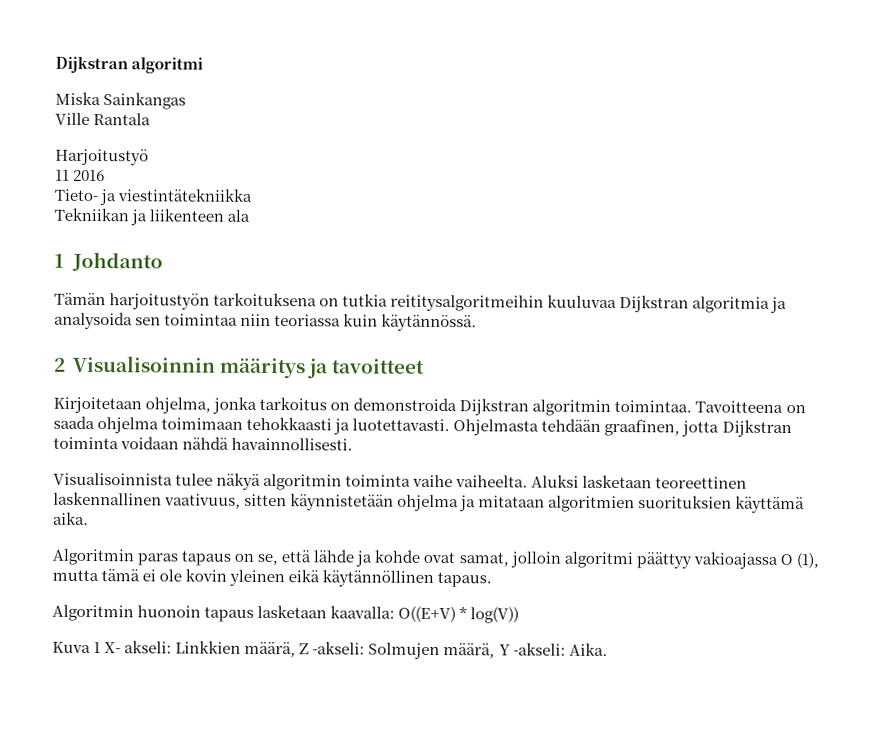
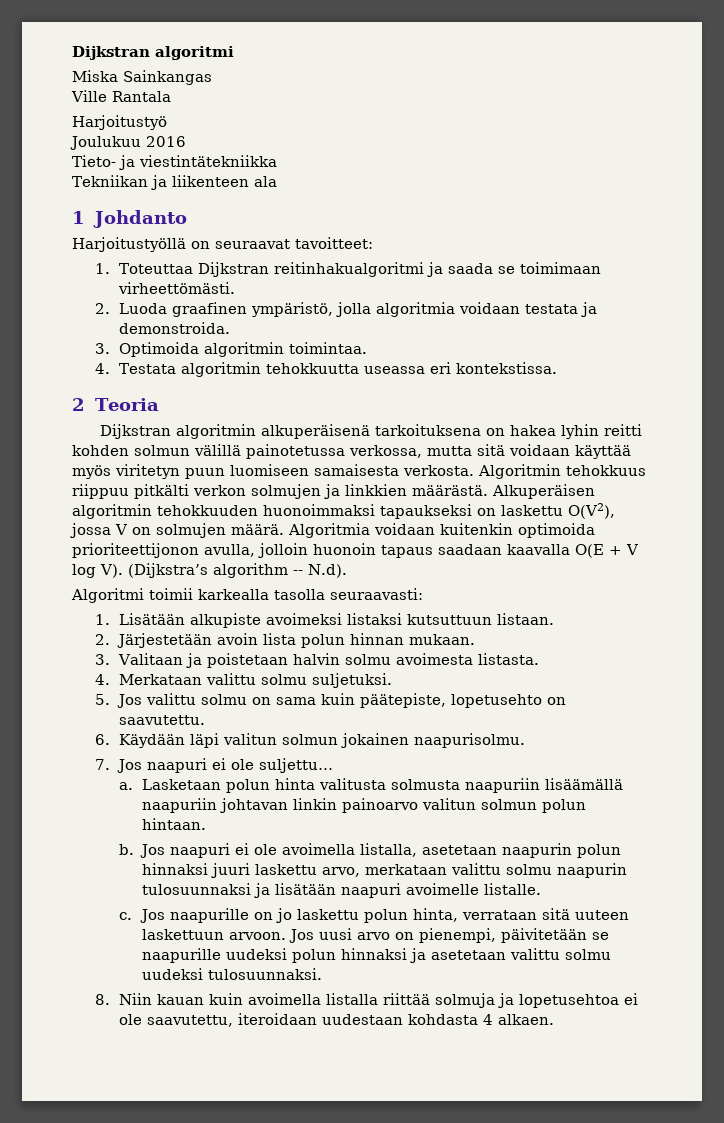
- 11 2016
+ Joulukuu 2016
- Tämän harjoitustyön tarkoituksena on tutkia reititysalgoritmeihin kuuluvaa Dijkstran algoritmia ja analysoida sen toimintaa niin teoriassa kuin käytännössä.
- 2 Visualisoinnin määritys ja tavoitteet
- Kirjoitetaan ohjelma, jonka tarkoitus on demonstroida Dijkstran algoritmin toimintaa. Tavoitteena on saada ohjelma toimimaan tehokkaasti ja luotettavasti. Ohjelmasta tehdään graafinen, jotta Dijkstran toiminta voidaan nähdä havainnollisesti.
- Visualisoinnista tulee näkyä algoritmin toiminta vaihe vaiheelta. Aluksi lasketaan teoreettinen laskennallinen vaativuus, sitten käynnistetään ohjelma ja mitataan algoritmien suorituksien käyttämä aika.
- Algoritmin paras tapaus on se, että lähde ja kohde ovat samat, jolloin algoritmi päättyy vakioajassa O (1), mutta tämä ei ole kovin yleinen eikä käytännöllinen tapaus.
- Algoritmin huonoin tapaus lasketaan kaavalla: O((E+V) * log(V))
- Kuva 1 X- akseli: Linkkien määrä, Z -akseli: Solmujen määrä, Y -akseli: Aika.
+ Harjoitustyöllä on seuraavat tavoitteet:
+ 1. Toteuttaa Dijkstran reitinhakualgoritmi ja saada se toimimaan virheettömästi.
+ 2. Luoda graafinen ympäristö, jolla algoritmia voidaan testata ja demonstroida.
+ 3. Optimoida algoritmin toimintaa.
+ 4. Testata algoritmin tehokkuutta useassa eri kontekstissa.
+ 2 Teoria
+ Dijkstran algoritmin alkuperäisenä tarkoituksena on hakea lyhin reitti kohden solmun välillä painotetussa verkossa, mutta sitä voidaan käyttää myös viritetyn puun luomiseen samaisesta verkosta. Algoritmin tehokkuus riippuu pitkälti verkon solmujen ja linkkien määrästä. Alkuperäisen algoritmin tehokkuuden huonoimmaksi tapaukseksi on laskettu O(V2), jossa V on solmujen määrä. Algoritmia voidaan kuitenkin optimoida prioriteettijonon avulla, jolloin huonoin tapaus saadaan kaavalla O(E + V log V). (Dijkstra’s algorithm -- N.d).
+ Algoritmi toimii karkealla tasolla seuraavasti:
+ 1. Lisätään alkupiste avoimeksi listaksi kutsuttuun listaan.
+ 2. Järjestetään avoin lista polun hinnan mukaan.
+ 3. Valitaan ja poistetaan halvin solmu avoimesta listasta.
+ 4. Merkataan valittu solmu suljetuksi.
+ 5. Jos valittu solmu on sama kuin päätepiste, lopetusehto on saavutettu.
+ 6. Käydään läpi valitun solmun jokainen naapurisolmu.
+ 7. Jos naapuri ei ole suljettu…
+ a. Lasketaan polun hinta valitusta solmusta naapuriin lisäämällä naapuriin johtavan linkin painoarvo valitun solmun polun hintaan.
+ b. Jos naapuri ei ole avoimella listalla, asetetaan naapurin polun hinnaksi juuri laskettu arvo, merkataan valittu solmu naapurin tulosuunnaksi ja lisätään naapuri avoimelle listalle.
+ c. Jos naapurille on jo laskettu polun hinta, verrataan sitä uuteen laskettuun arvoon. Jos uusi arvo on pienempi, päivitetään se naapurille uudeksi polun hinnaksi ja asetetaan valittu solmu uudeksi tulosuunnaksi.
+ 8. Niin kauan kuin avoimella listalla riittää solmuja ja lopetusehtoa ei ole saavutettu, iteroidaan uudestaan kohdasta 4 alkaen.

